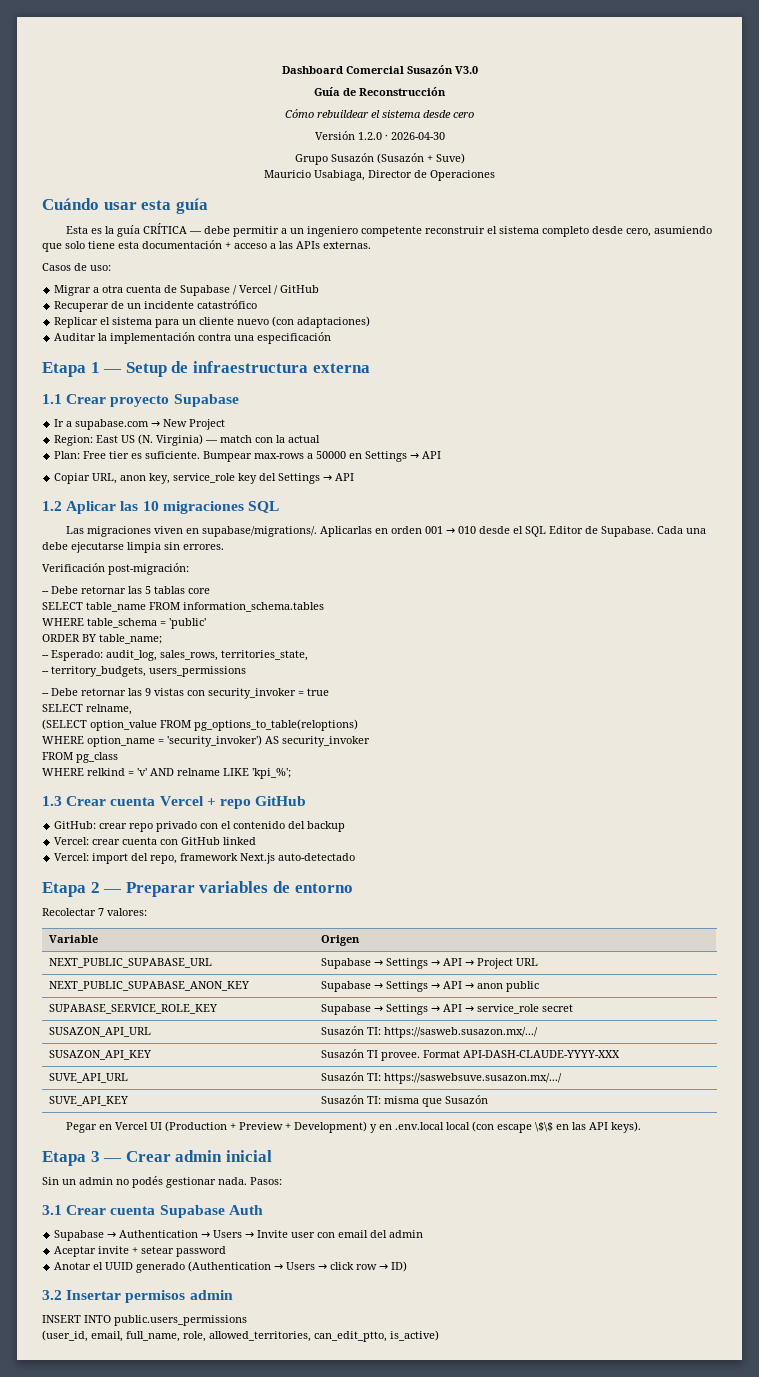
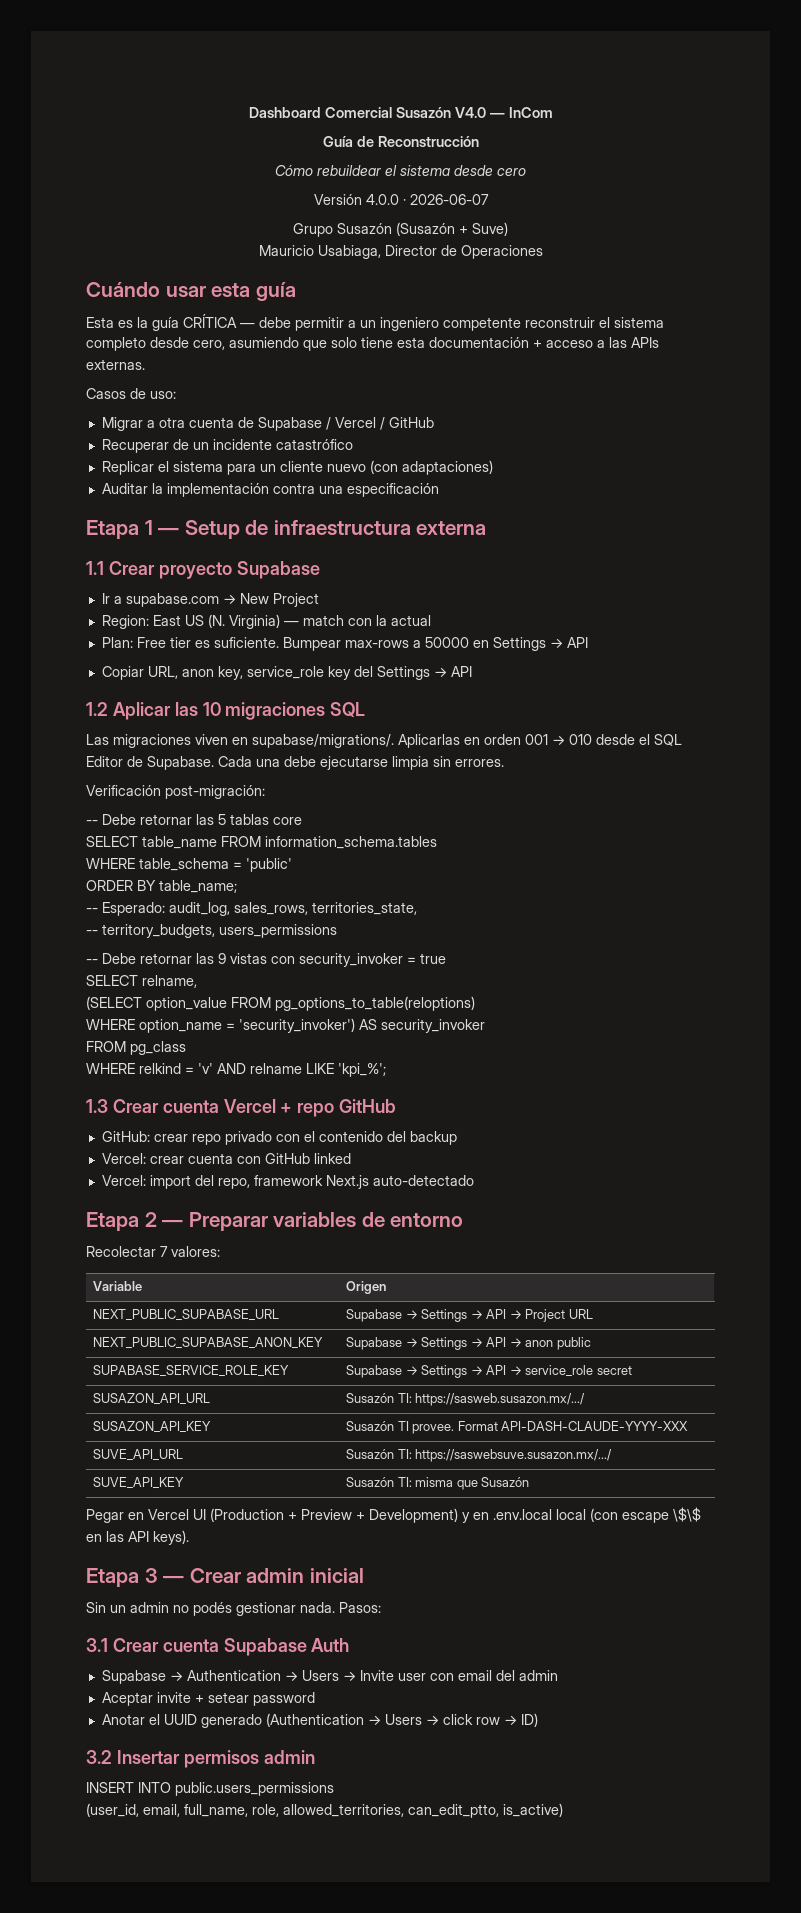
- Dashboard Comercial Susazón V3.0
+ Dashboard Comercial Susazón V4.0 — InCom
- Versión 1.2.0 · 2026-04-30
+ Versión 4.0.0 · 2026-06-07

